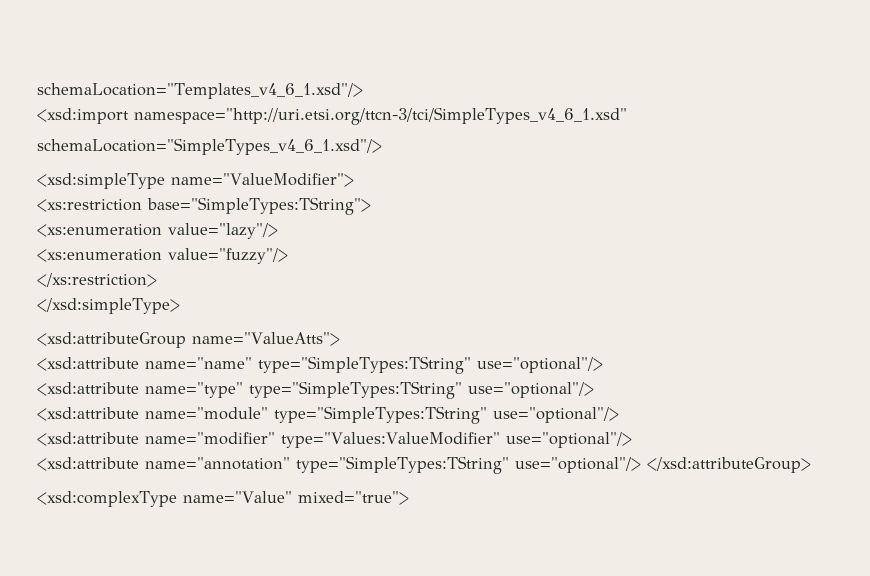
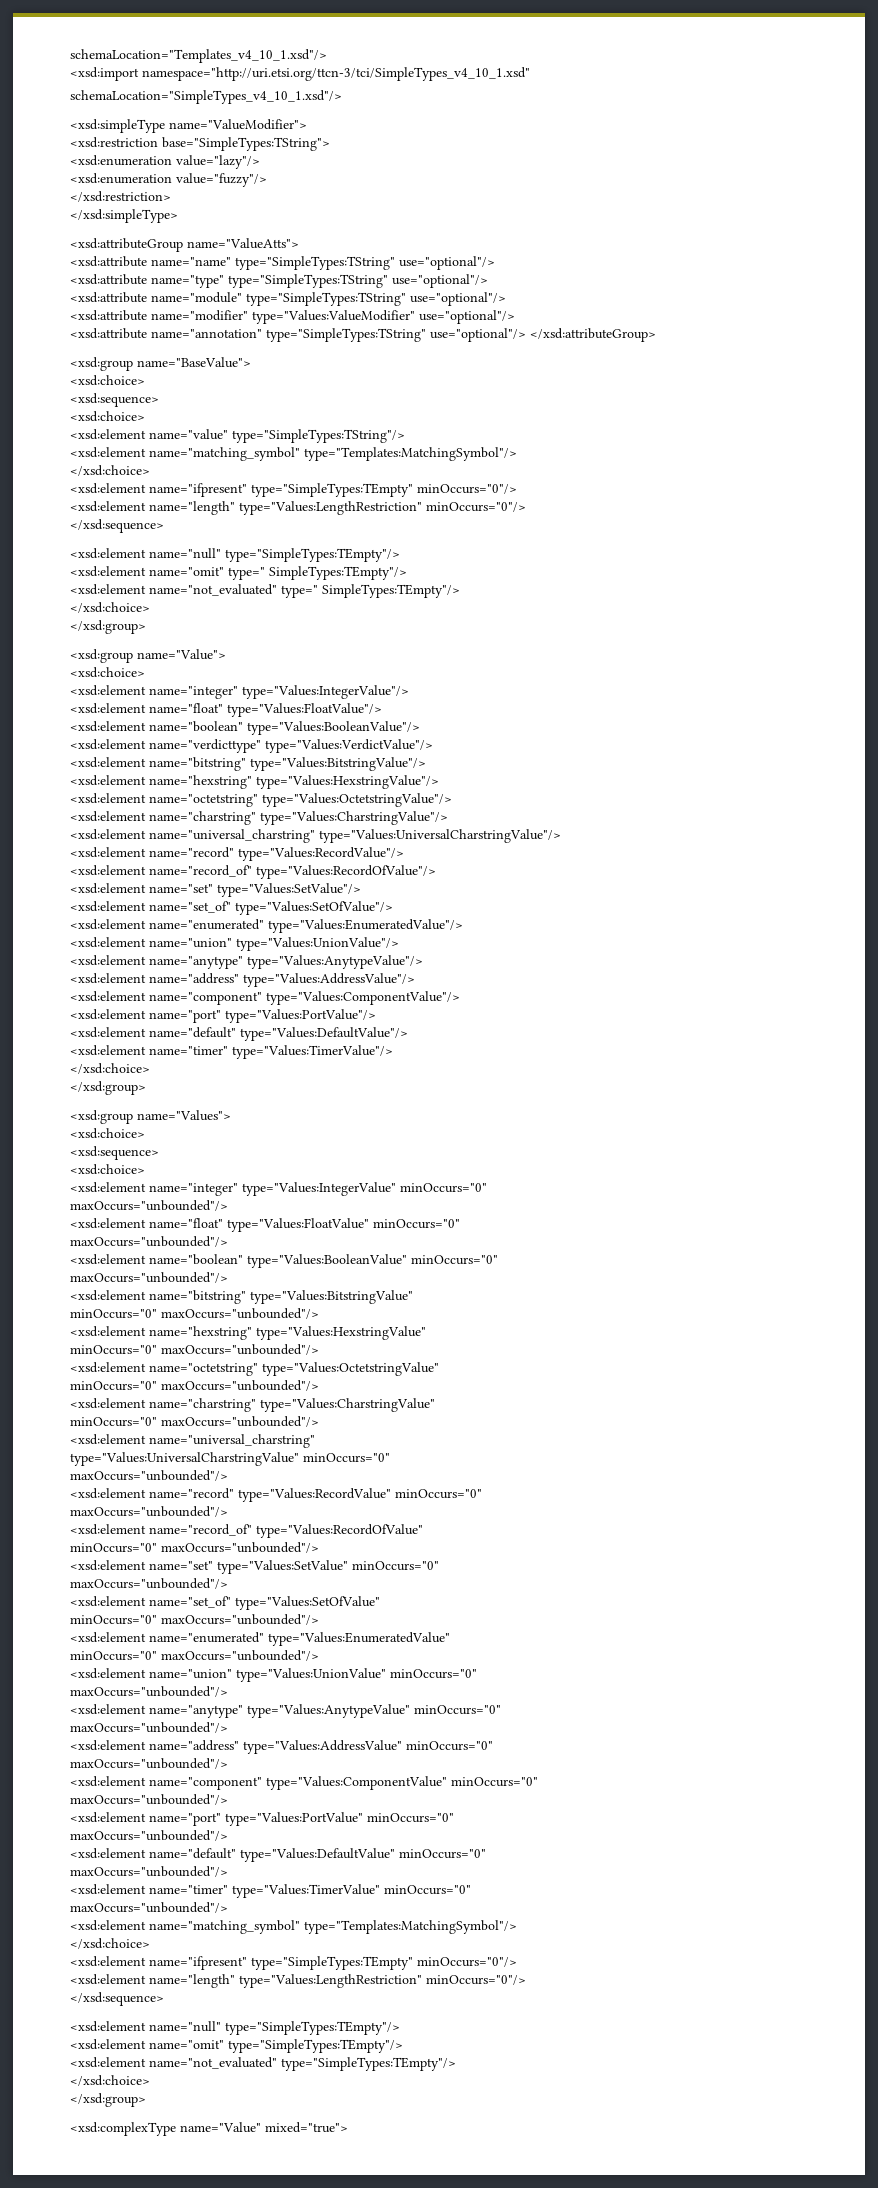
- schemaLocation="Templates_v4_6_1.xsd"/>
+ schemaLocation="Templates_v4_10_1.xsd"/>
- <xsd:import namespace="http://uri.etsi.org/ttcn-3/tci/SimpleTypes_v4_6_1.xsd"
- schemaLocation="SimpleTypes_v4_6_1.xsd"/>
+ <xsd:import namespace="http://uri.etsi.org/ttcn-3/tci/SimpleTypes_v4_10_1.xsd"
+ schemaLocation="SimpleTypes_v4_10_1.xsd"/>
- <xs:restriction base="SimpleTypes:TString">
+ <xsd:restriction base="SimpleTypes:TString">
- <xs:enumeration value="lazy"/>
+ <xsd:enumeration value="lazy"/>
- <xs:enumeration value="fuzzy"/>
+ <xsd:enumeration value="fuzzy"/>
- </xs:restriction>
+ </xsd:restriction>
+ <xsd:group name="BaseValue">
+ <xsd:choice>
+ <xsd:sequence>
+ <xsd:choice>
+ <xsd:element name="value" type="SimpleTypes:TString"/>
+ <xsd:element name="matching_symbol" type="Templates:MatchingSymbol"/>
+ </xsd:choice>
+ <xsd:element name="ifpresent" type="SimpleTypes:TEmpty" minOccurs="0"/>
+ <xsd:element name="length" type="Values:LengthRestriction" minOccurs="0"/>
+ </xsd:sequence>
+ <xsd:element name="null" type="SimpleTypes:TEmpty"/>
+ <xsd:element name="omit" type=" SimpleTypes:TEmpty"/>
+ <xsd:element name="not_evaluated" type=" SimpleTypes:TEmpty"/>
+ </xsd:choice>
+ </xsd:group>
+ <xsd:group name="Value">
+ <xsd:choice>
+ <xsd:element name="integer" type="Values:IntegerValue"/>
+ <xsd:element name="float" type="Values:FloatValue"/>
+ <xsd:element name="boolean" type="Values:BooleanValue"/>
+ <xsd:element name="verdicttype" type="Values:VerdictValue"/>
+ <xsd:element name="bitstring" type="Values:BitstringValue"/>
+ <xsd:element name="hexstring" type="Values:HexstringValue"/>
+ <xsd:element name="octetstring" type="Values:OctetstringValue"/>
+ <xsd:element name="charstring" type="Values:CharstringValue"/>
+ <xsd:element name="universal_charstring" type="Values:UniversalCharstringValue"/>
+ <xsd:element name="record" type="Values:RecordValue"/>
+ <xsd:element name="record_of" type="Values:RecordOfValue"/>
+ <xsd:element name="set" type="Values:SetValue"/>
+ <xsd:element name="set_of" type="Values:SetOfValue"/>
+ <xsd:element name="enumerated" type="Values:EnumeratedValue"/>
+ <xsd:element name="union" type="Values:UnionValue"/>
+ <xsd:element name="anytype" type="Values:AnytypeValue"/>
+ <xsd:element name="address" type="Values:AddressValue"/>
+ <xsd:element name="component" type="Values:ComponentValue"/>
+ <xsd:element name="port" type="Values:PortValue"/>
+ <xsd:element name="default" type="Values:DefaultValue"/>
+ <xsd:element name="timer" type="Values:TimerValue"/>
+ </xsd:choice>
+ </xsd:group>
+ <xsd:group name="Values">
+ <xsd:choice>
+ <xsd:sequence>
+ <xsd:choice>
+ <xsd:element name="integer" type="Values:IntegerValue" minOccurs="0"
+ maxOccurs="unbounded"/>
+ <xsd:element name="float" type="Values:FloatValue" minOccurs="0"
+ maxOccurs="unbounded"/>
+ <xsd:element name="boolean" type="Values:BooleanValue" minOccurs="0"
+ maxOccurs="unbounded"/>
+ <xsd:element name="bitstring" type="Values:BitstringValue"
+ minOccurs="0" maxOccurs="unbounded"/>
+ <xsd:element name="hexstring" type="Values:HexstringValue"
+ minOccurs="0" maxOccurs="unbounded"/>
+ <xsd:element name="octetstring" type="Values:OctetstringValue"
+ minOccurs="0" maxOccurs="unbounded"/>
+ <xsd:element name="charstring" type="Values:CharstringValue"
+ minOccurs="0" maxOccurs="unbounded"/>
+ <xsd:element name="universal_charstring"
+ type="Values:UniversalCharstringValue" minOccurs="0"
+ maxOccurs="unbounded"/>
+ <xsd:element name="record" type="Values:RecordValue" minOccurs="0"
+ maxOccurs="unbounded"/>
+ <xsd:element name="record_of" type="Values:RecordOfValue"
+ minOccurs="0" maxOccurs="unbounded"/>
+ <xsd:element name="set" type="Values:SetValue" minOccurs="0"
+ maxOccurs="unbounded"/>
+ <xsd:element name="set_of" type="Values:SetOfValue"
+ minOccurs="0" maxOccurs="unbounded"/>
+ <xsd:element name="enumerated" type="Values:EnumeratedValue"
+ minOccurs="0" maxOccurs="unbounded"/>
+ <xsd:element name="union" type="Values:UnionValue" minOccurs="0"
+ maxOccurs="unbounded"/>
+ <xsd:element name="anytype" type="Values:AnytypeValue" minOccurs="0"
+ maxOccurs="unbounded"/>
+ <xsd:element name="address" type="Values:AddressValue" minOccurs="0"
+ maxOccurs="unbounded"/>
+ <xsd:element name="component" type="Values:ComponentValue" minOccurs="0"
+ maxOccurs="unbounded"/>
+ <xsd:element name="port" type="Values:PortValue" minOccurs="0"
+ maxOccurs="unbounded"/>
+ <xsd:element name="default" type="Values:DefaultValue" minOccurs="0"
+ maxOccurs="unbounded"/>
+ <xsd:element name="timer" type="Values:TimerValue" minOccurs="0"
+ maxOccurs="unbounded"/>
+ <xsd:element name="matching_symbol" type="Templates:MatchingSymbol"/>
+ </xsd:choice>
+ <xsd:element name="ifpresent" type="SimpleTypes:TEmpty" minOccurs="0"/>
+ <xsd:element name="length" type="Values:LengthRestriction" minOccurs="0"/>
+ </xsd:sequence>
+ <xsd:element name="null" type="SimpleTypes:TEmpty"/>
+ <xsd:element name="omit" type="SimpleTypes:TEmpty"/>
+ <xsd:element name="not_evaluated" type="SimpleTypes:TEmpty"/>
+ </xsd:choice>
+ </xsd:group>

